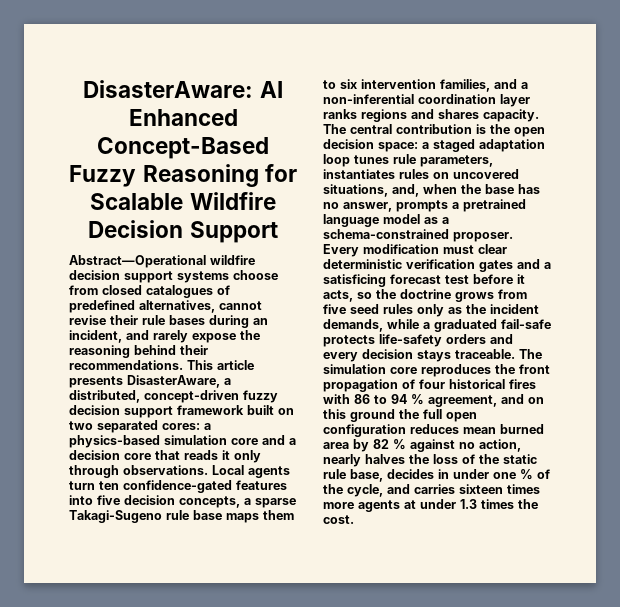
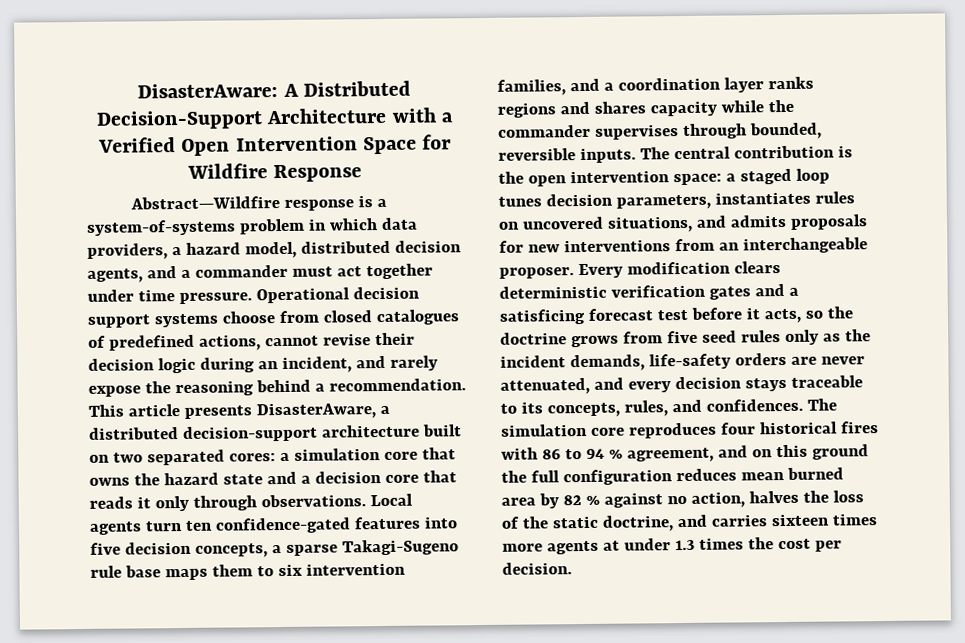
- DisasterAware: AI Enhanced Concept-Based Fuzzy Reasoning for Scalable Wildfire Decision Support
- Abstract—Operational wildfire decision support systems choose from closed catalogues of predefined alternatives, cannot revise their rule bases during an incident, and rarely expose the reasoning behind their recommendations.
+ DisasterAware: A Distributed Decision-Support Architecture with a Verified Open Intervention Space for Wildfire Response
+ Abstract—Wildfire response is a system-of-systems problem in which data providers, a hazard model, distributed decision agents, and a commander must act together under time pressure. Operational decision support systems choose from closed catalogues of predefined actions, cannot revise their decision logic during an incident, and rarely expose the reasoning behind a recommendation.
- This article presents DisasterAware, a distributed, concept-driven fuzzy decision support framework built on two separated cores: a physics-based simulation core and a decision core that reads it only through observations.
+ This article presents DisasterAware, a distributed decision-support architecture built on two separated cores: a simulation core that owns the hazard state and a decision core that reads it only through observations.
- Local agents turn ten confidence-gated features into five decision concepts, a sparse Takagi-Sugeno rule base maps them to six intervention families, and a non-inferential coordination layer ranks regions and shares capacity.
+ Local agents turn ten confidence-gated features into five decision concepts, a sparse Takagi-Sugeno rule base maps them to six intervention families, and a coordination layer ranks regions and shares capacity while the commander supervises through bounded, reversible inputs.
- The central contribution is the open decision space: a staged adaptation loop tunes rule parameters, instantiates rules on uncovered situations, and, when the base has no answer, prompts a pretrained language model as a schema-constrained proposer.
+ The central contribution is the open intervention space: a staged loop tunes decision parameters, instantiates rules on uncovered situations, and admits proposals for new interventions from an interchangeable proposer.
- Every modification must clear deterministic verification gates and a satisficing forecast test before it acts, so the doctrine grows from five seed rules only as the incident demands, while a graduated fail-safe protects life-safety orders and every decision stays traceable. The simulation core reproduces the front propagation of four historical fires with 86 to 94 % agreement, and on this ground the full open configuration reduces mean burned area by 82 % against no action, nearly halves the loss of the static rule base, decides in under one % of the cycle, and carries sixteen times more agents at under 1.3 times the cost.
+ Every modification clears deterministic verification gates and a satisficing forecast test before it acts, so the doctrine grows from five seed rules only as the incident demands, life-safety orders are never attenuated, and every decision stays traceable to its concepts, rules, and confidences. The simulation core reproduces four historical fires with 86 to 94 % agreement, and on this ground the full configuration reduces mean burned area by 82 % against no action, halves the loss of the static doctrine, and carries sixteen times more agents at under 1.3 times the cost per decision.

